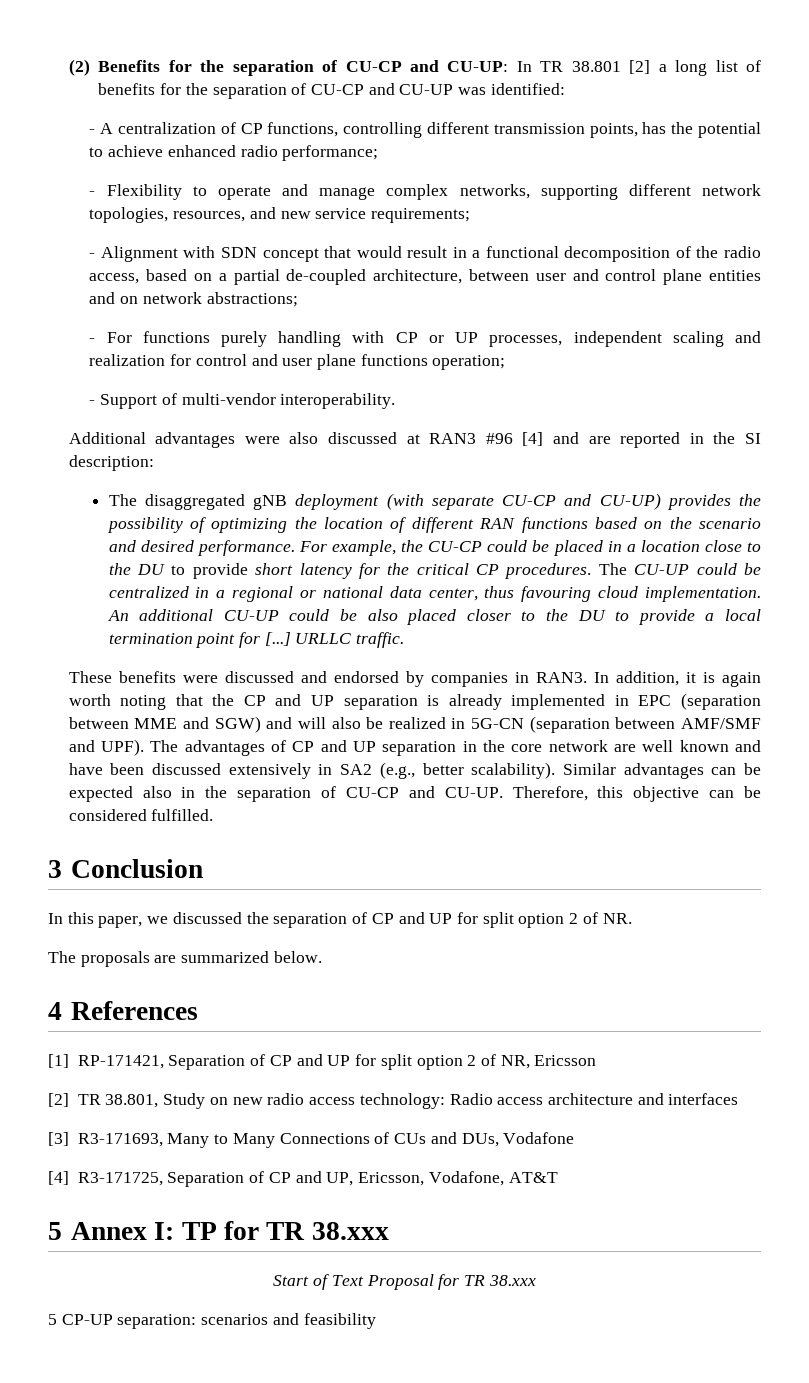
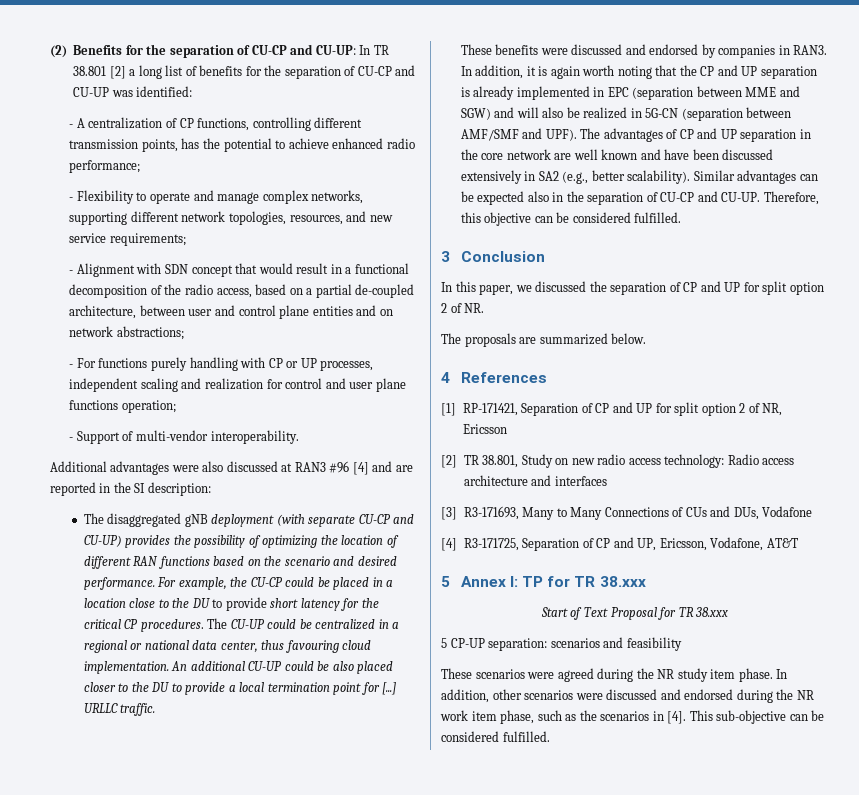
+ These scenarios were agreed during the NR study item phase. In addition, other scenarios were discussed and endorsed during the NR work item phase, such as the scenarios in [4]. This sub-objective can be considered fulfilled.

